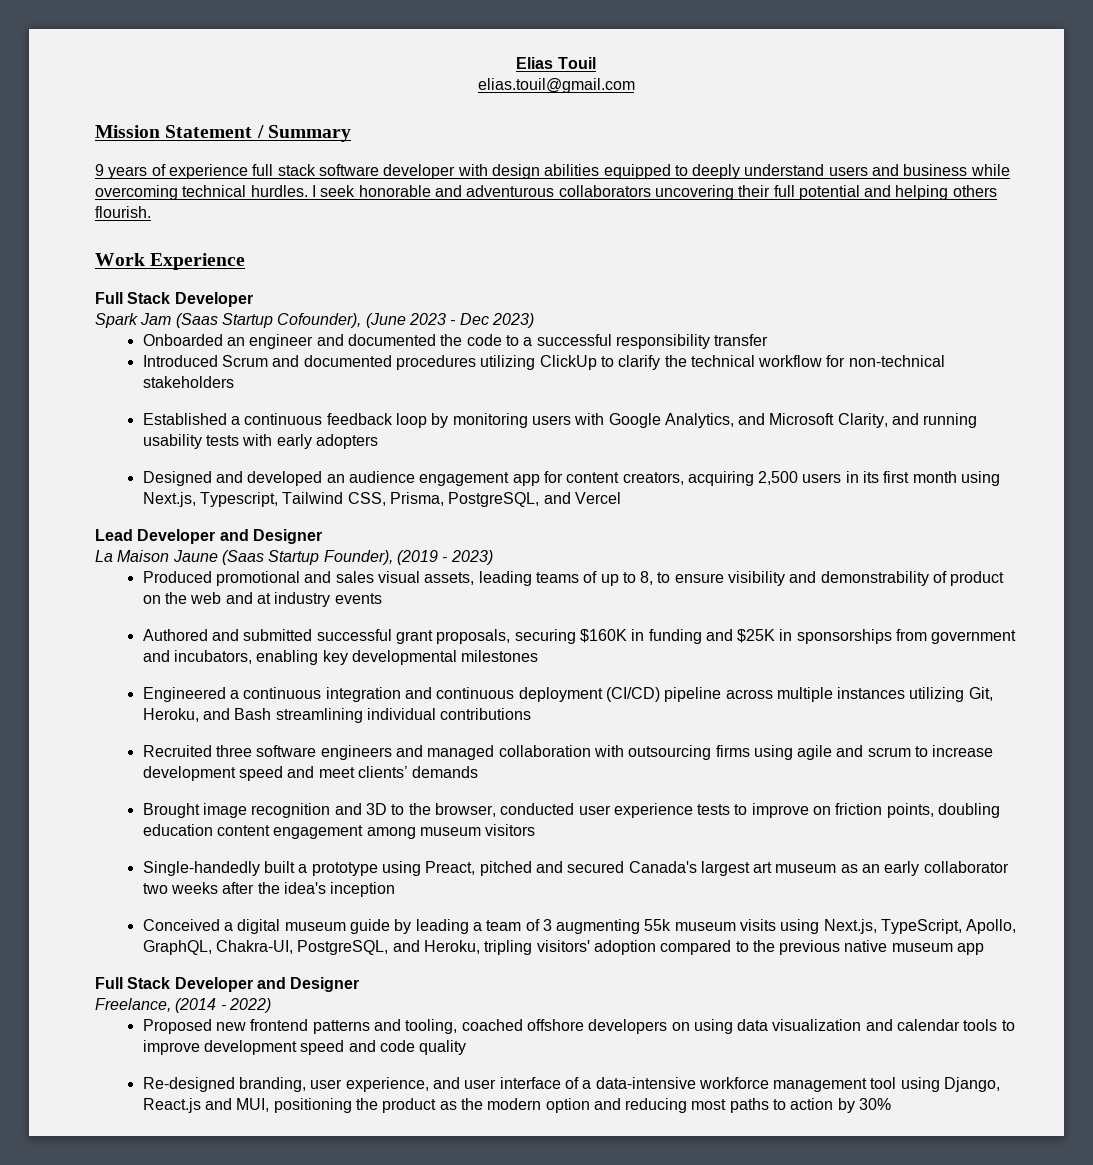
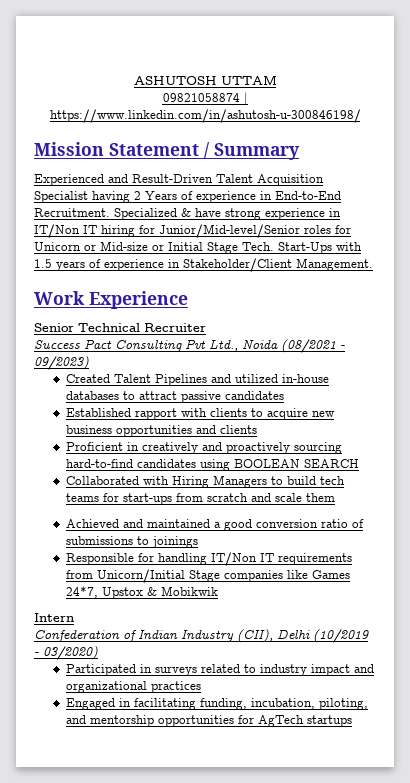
- Elias Touil
- elias.touil@gmail.com
+ ASHUTOSH UTTAM
+ 09821058874 | https://www.linkedin.com/in/ashutosh-u-300846198/
- 9 years of experience full stack software developer with design abilities equipped to deeply understand users and business while overcoming technical hurdles. I seek honorable and adventurous collaborators uncovering their full potential and helping others flourish.
+ Experienced and Result-Driven Talent Acquisition Specialist having 2 Years of experience in End-to-End Recruitment. Specialized & have strong experience in IT/Non IT hiring for Junior/Mid-level/Senior roles for Unicorn or Mid-size or Initial Stage Tech. Start-Ups with 1.5 years of experience in Stakeholder/Client Management.
  Work Experience
- Full Stack Developer
- Spark Jam (Saas Startup Cofounder), (June 2023 - Dec 2023)
- Onboarded an engineer and documented the code to a successful responsibility transfer
- Introduced Scrum and documented procedures utilizing ClickUp to clarify the technical workflow for non-technical stakeholders
- Established a continuous feedback loop by monitoring users with Google Analytics, and Microsoft Clarity, and running usability tests with early adopters
- Designed and developed an audience engagement app for content creators, acquiring 2,500 users in its first month using Next.js, Typescript, Tailwind CSS, Prisma, PostgreSQL, and Vercel
- Lead Developer and Designer
- La Maison Jaune (Saas Startup Founder), (2019 - 2023)
- Produced promotional and sales visual assets, leading teams of up to 8, to ensure visibility and demonstrability of product on the web and at industry events
- Authored and submitted successful grant proposals, securing $160K in funding and $25K in sponsorships from government and incubators, enabling key developmental milestones
- Engineered a continuous integration and continuous deployment (CI/CD) pipeline across multiple instances utilizing Git, Heroku, and Bash streamlining individual contributions
- Recruited three software engineers and managed collaboration with outsourcing firms using agile and scrum to increase development speed and meet clients’ demands
- Brought image recognition and 3D to the browser, conducted user experience tests to improve on friction points, doubling education content engagement among museum visitors
- Single-handedly built a prototype using Preact, pitched and secured Canada's largest art museum as an early collaborator two weeks after the idea's inception
- Conceived a digital museum guide by leading a team of 3 augmenting 55k museum visits using Next.js, TypeScript, Apollo, GraphQL, Chakra-UI, PostgreSQL, and Heroku, tripling visitors' adoption compared to the previous native museum app
- Full Stack Developer and Designer
- Freelance, (2014 - 2022)
- Proposed new frontend patterns and tooling, coached offshore developers on using data visualization and calendar tools to improve development speed and code quality
- Re-designed branding, user experience, and user interface of a data-intensive workforce management tool using Django, React.js and MUI, positioning the product as the modern option and reducing most paths to action by 30%
+ Senior Technical Recruiter
+ Success Pact Consulting Pvt Ltd., Noida (08/2021 - 09/2023)
+ Created Talent Pipelines and utilized in-house databases to attract passive candidates
+ Established rapport with clients to acquire new business opportunities and clients
+ Proficient in creatively and proactively sourcing hard-to-find candidates using BOOLEAN SEARCH
+ Collaborated with Hiring Managers to build tech teams for start-ups from scratch and scale them
+ Achieved and maintained a good conversion ratio of submissions to joinings
+ Responsible for handling IT/Non IT requirements from Unicorn/Initial Stage companies like Games 24*7, Upstox & Mobikwik
+ Intern
+ Confederation of Indian Industry (CII), Delhi (10/2019 - 03/2020)
+ Participated in surveys related to industry impact and organizational practices
+ Engaged in facilitating funding, incubation, piloting, and mentorship opportunities for AgTech startups

